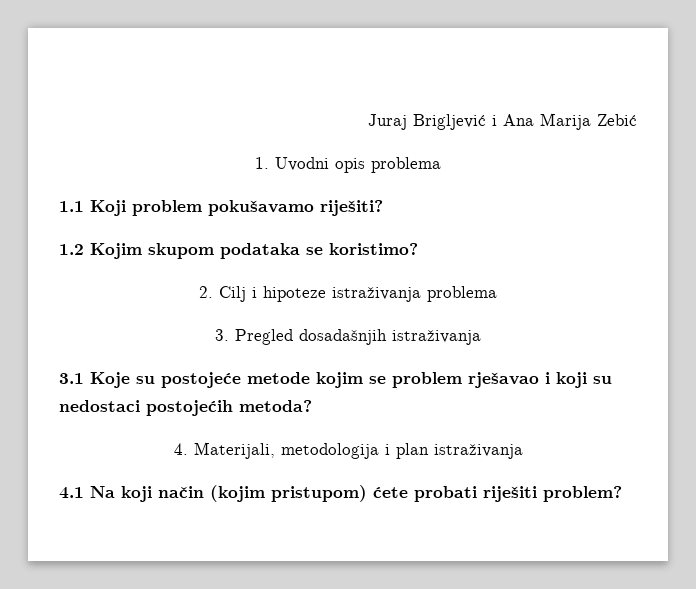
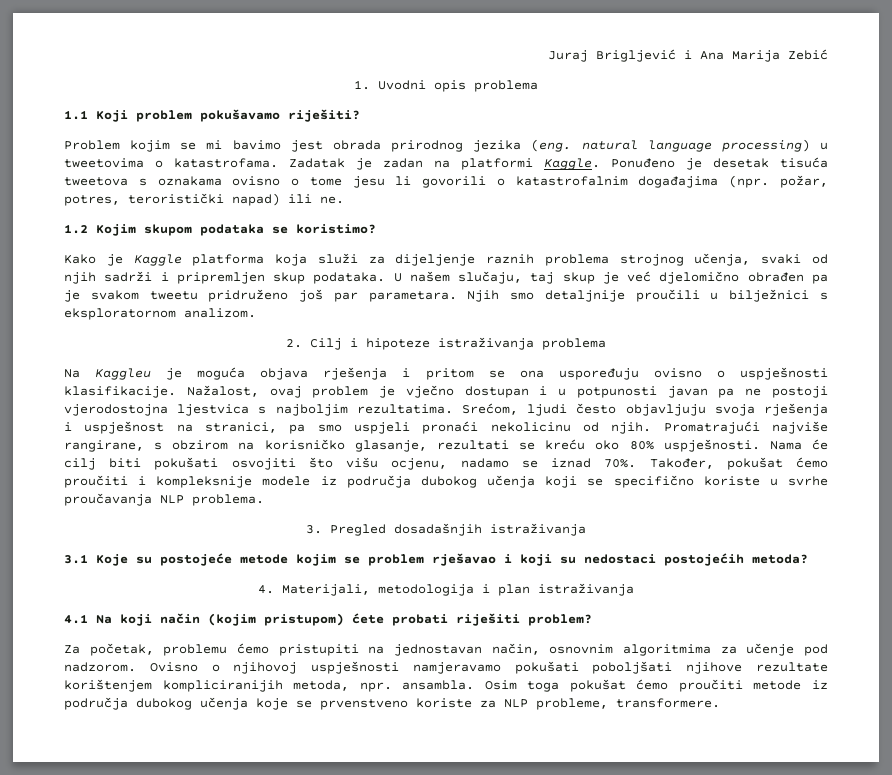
+ Problem kojim se mi bavimo jest obrada prirodnog jezika (eng. natural language processing) u tweetovima o katastrofama. Zadatak je zadan na platformi Kaggle. Ponuđeno je desetak tisuća tweetova s oznakama ovisno o tome jesu li govorili o katastrofalnim događajima (npr. požar, potres, teroristički napad) ili ne.
+ Kako je Kaggle platforma koja služi za dijeljenje raznih problema strojnog učenja, svaki od njih sadrži i pripremljen skup podataka. U našem slučaju, taj skup je već djelomično obrađen pa je svakom tweetu pridruženo još par parametara. Njih smo detaljnije proučili u bilježnici s eksploratornom analizom.
+ Na Kaggleu je moguća objava rješenja i pritom se ona uspoređuju ovisno o uspješnosti klasifikacije. Nažalost, ovaj problem je vječno dostupan i u potpunosti javan pa ne postoji vjerodostojna ljestvica s najboljim rezultatima. Srećom, ljudi često objavljuju svoja rješenja i uspješnost na stranici, pa smo uspjeli pronaći nekolicinu od njih. Promatrajući najviše rangirane, s obzirom na korisničko glasanje, rezultati se kreću oko 80% uspješnosti. Nama će cilj biti pokušati osvojiti što višu ocjenu, nadamo se iznad 70%. Također, pokušat ćemo proučiti i kompleksnije modele iz područja dubokog učenja koji se specifično koriste u svrhe proučavanja NLP problema.
+ Za početak, problemu ćemo pristupiti na jednostavan način, osnovnim algoritmima za učenje pod nadzorom. Ovisno o njihovoj uspješnosti namjeravamo pokušati poboljšati njihove rezultate korištenjem kompliciranijih metoda, npr. ansambla. Osim toga pokušat ćemo proučiti metode iz područja dubokog učenja koje se prvenstveno koriste za NLP probleme, transformere.

